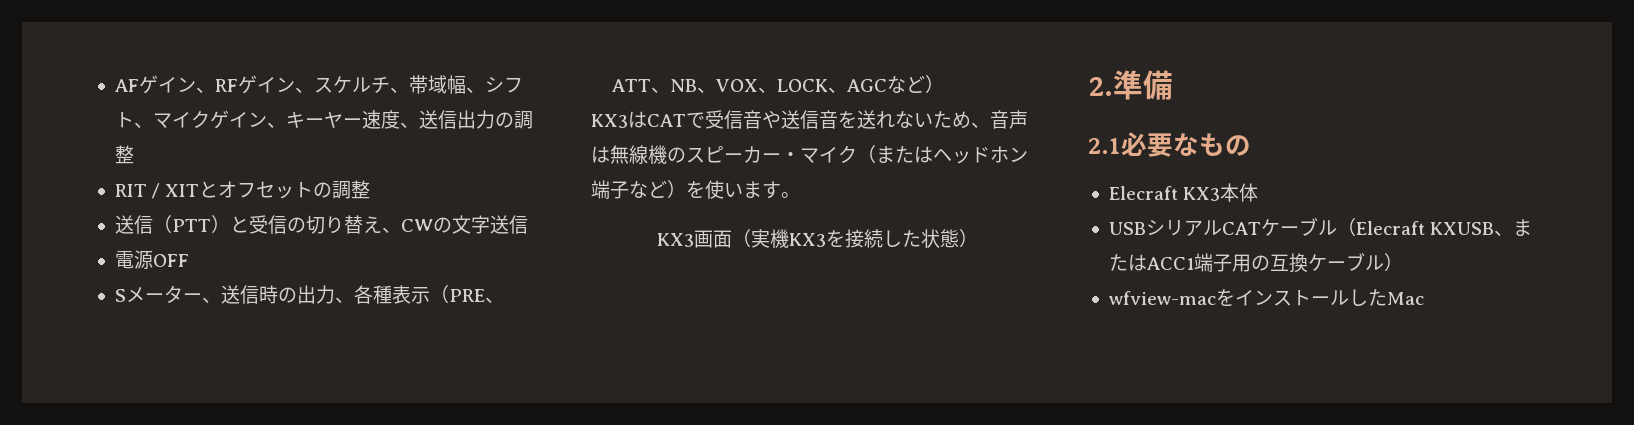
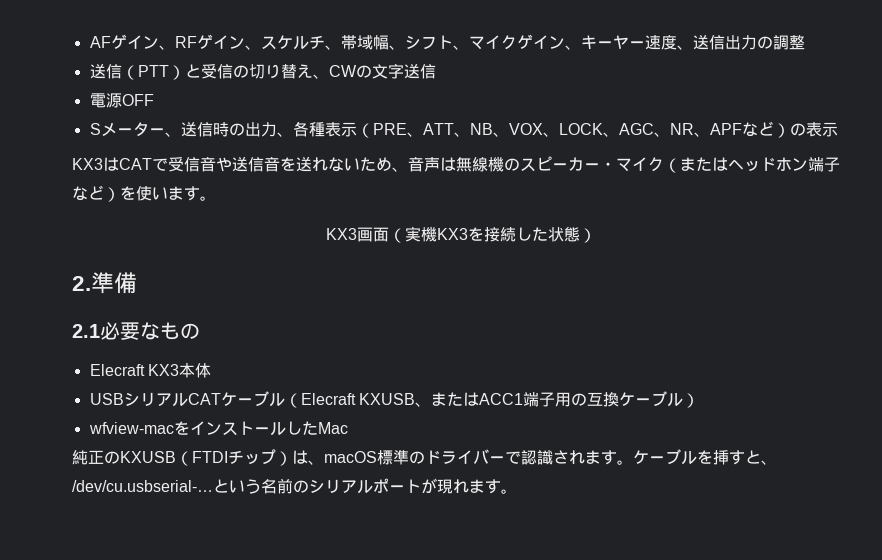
- RIT / XITとオフセットの調整
- Sメーター、送信時の出力、各種表示（PRE、ATT、NB、VOX、LOCK、AGCなど）
+ Sメーター、送信時の出力、各種表示（PRE、ATT、NB、VOX、LOCK、AGC、NR、APFなど）の表示
+ 純正のKXUSB（FTDIチップ）は、macOS標準のドライバーで認識されます。ケーブルを挿すと、/dev/cu.usbserial-…という名前のシリアルポートが現れます。

